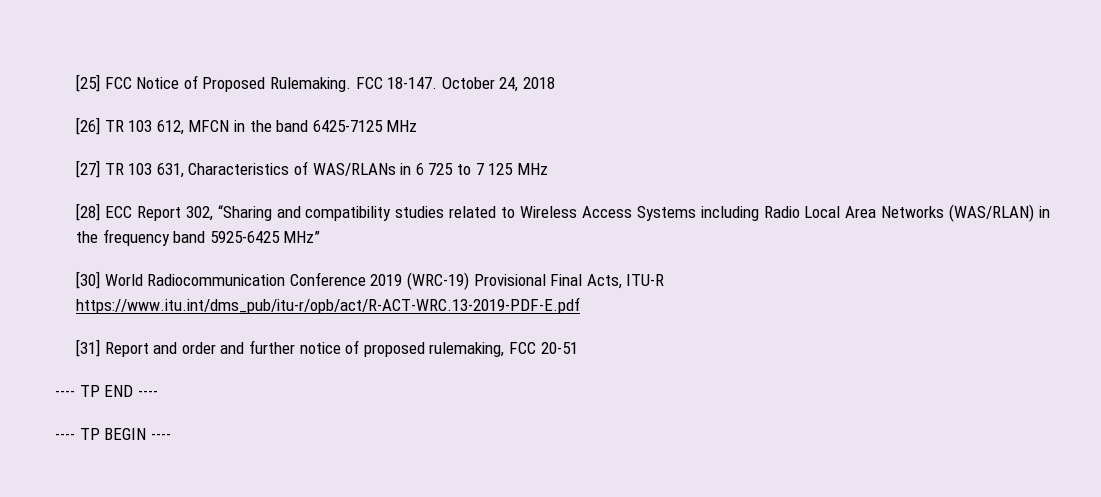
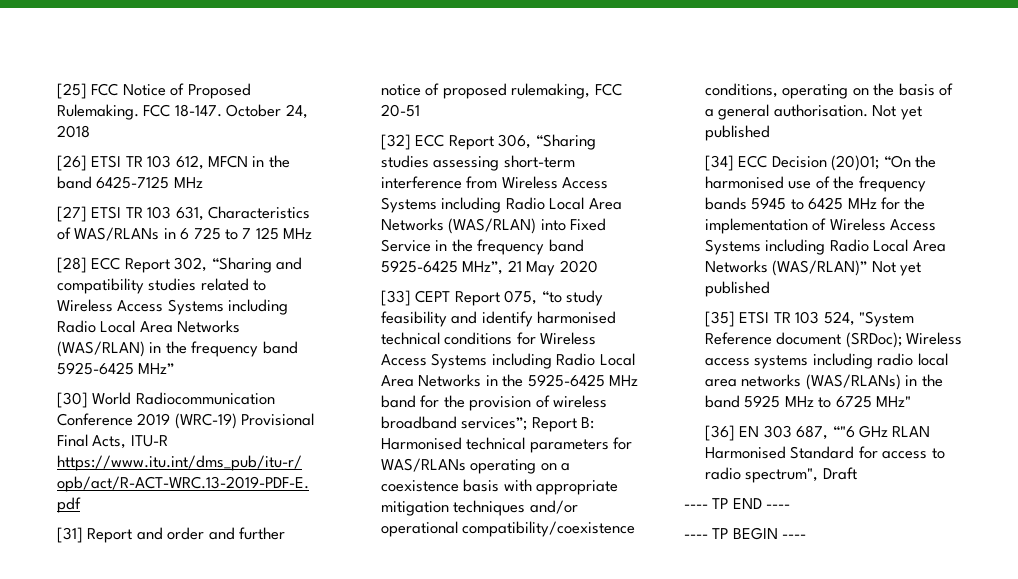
- [26] TR 103 612, MFCN in the band 6425-7125 MHz
+ [26] ETSI TR 103 612, MFCN in the band 6425-7125 MHz
- [27] TR 103 631, Characteristics of WAS/RLANs in 6 725 to 7 125 MHz
+ [27] ETSI TR 103 631, Characteristics of WAS/RLANs in 6 725 to 7 125 MHz
+ [32] ECC Report 306, “Sharing studies assessing short-term interference from Wireless Access Systems including Radio Local Area Networks (WAS/RLAN) into Fixed Service in the frequency band 5925-6425 MHz”, 21 May 2020
+ [33] CEPT Report 075, “to study feasibility and identify harmonised technical conditions for Wireless Access Systems including Radio Local Area Networks in the 5925-6425 MHz band for the provision of wireless broadband services”; Report B: Harmonised technical parameters for WAS/RLANs operating on a coexistence basis with appropriate mitigation techniques and/or operational compatibility/coexistence conditions, operating on the basis of a general authorisation. Not yet published
+ [34] ECC Decision (20)01; “On the harmonised use of the frequency bands 5945 to 6425 MHz for the implementation of Wireless Access Systems including Radio Local Area Networks (WAS/RLAN)” Not yet published
+ [35] ETSI TR 103 524, "System Reference document (SRDoc); Wireless access systems including radio local area networks (WAS/RLANs) in the band 5925 MHz to 6725 MHz"
+ [36] EN 303 687, “"6 GHz RLAN Harmonised Standard for access to radio spectrum", Draft

